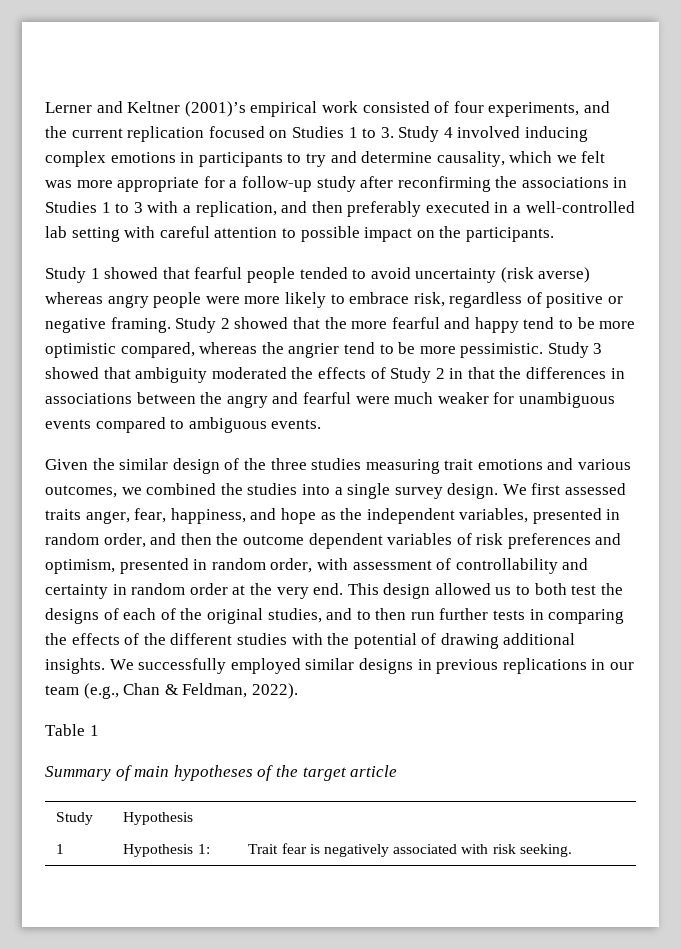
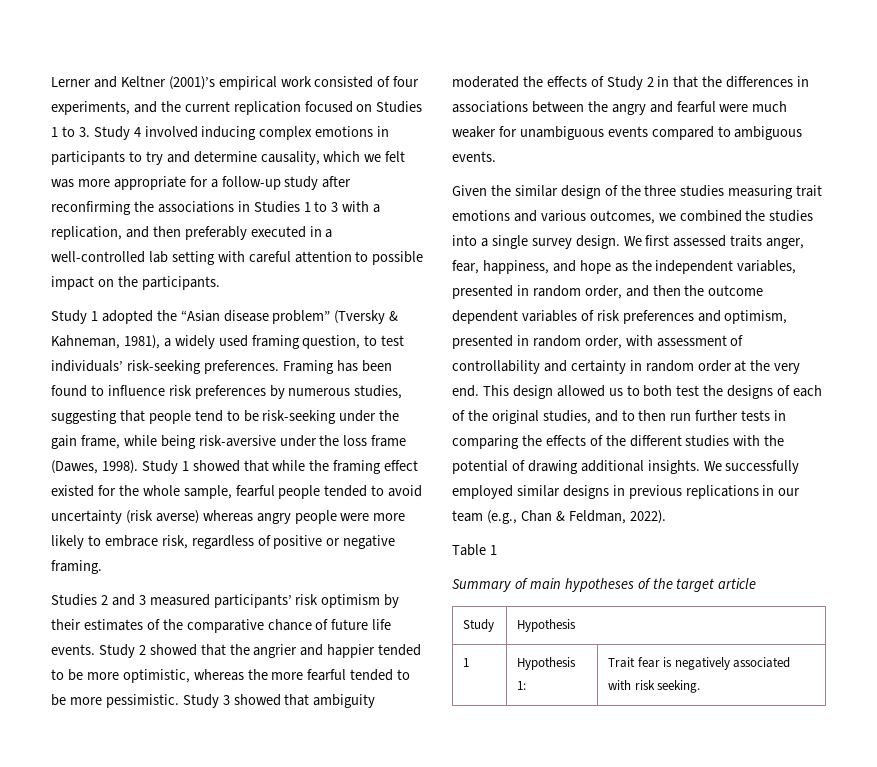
- Study 1 showed that fearful people tended to avoid uncertainty (risk averse) whereas angry people were more likely to embrace risk, regardless of positive or negative framing.
+ Study 1 adopted the “Asian disease problem” (Tversky & Kahneman, 1981), a widely used framing question, to test individuals’ risk-seeking preferences. Framing has been found to influence risk preferences by numerous studies, suggesting that people tend to be risk-seeking under the gain frame, while being risk-aversive under the loss frame (Dawes, 1998). Study 1 showed that while the framing effect existed for the whole sample, fearful people tended to avoid uncertainty (risk averse) whereas angry people were more likely to embrace risk, regardless of positive or negative framing.
+ Studies 2 and 3 measured participants’ risk optimism by their estimates of the comparative chance of future life events.
- Study 2 showed that the more fearful and happy tend to be more optimistic compared, whereas the angrier tend to be more pessimistic.
+ Study 2 showed that the angrier and happier tended to be more optimistic, whereas the more fearful tended to be more pessimistic.

